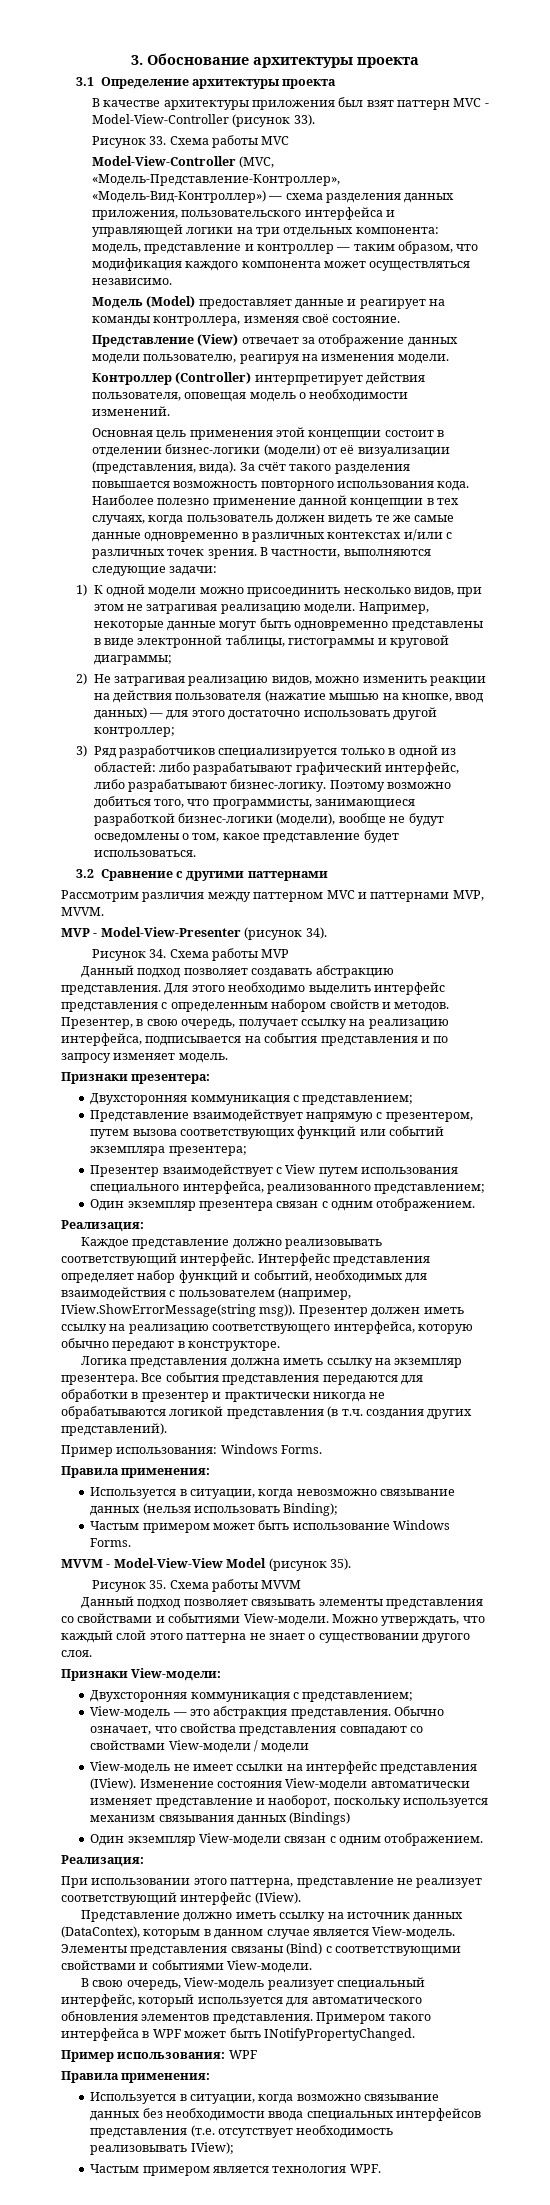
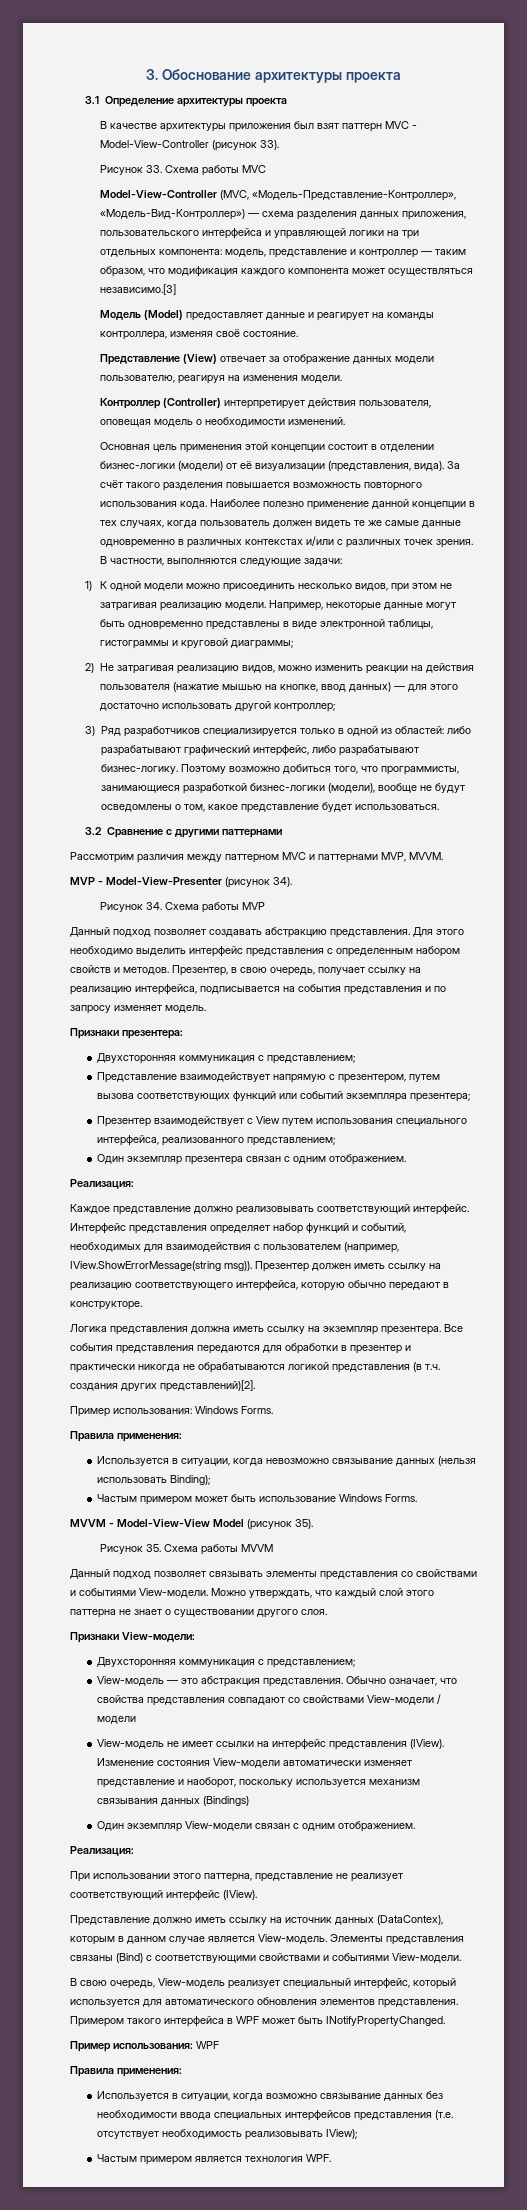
- Model-View-Controller (MVC, «Модель-Представление-Контроллер», «Модель-Вид-Контроллер») — схема разделения данных приложения, пользовательского интерфейса и управляющей логики на три отдельных компонента: модель, представление и контроллер — таким образом, что модификация каждого компонента может осуществляться независимо.
+ Model-View-Controller (MVC, «Модель-Представление-Контроллер», «Модель-Вид-Контроллер») — схема разделения данных приложения, пользовательского интерфейса и управляющей логики на три отдельных компонента: модель, представление и контроллер — таким образом, что модификация каждого компонента может осуществляться независимо.[3]
- Все события представления передаются для обработки в презентер и практически никогда не обрабатываются логикой представления (в т.ч. создания других представлений).
+ Все события представления передаются для обработки в презентер и практически никогда не обрабатываются логикой представления (в т.ч. создания других представлений)[2].

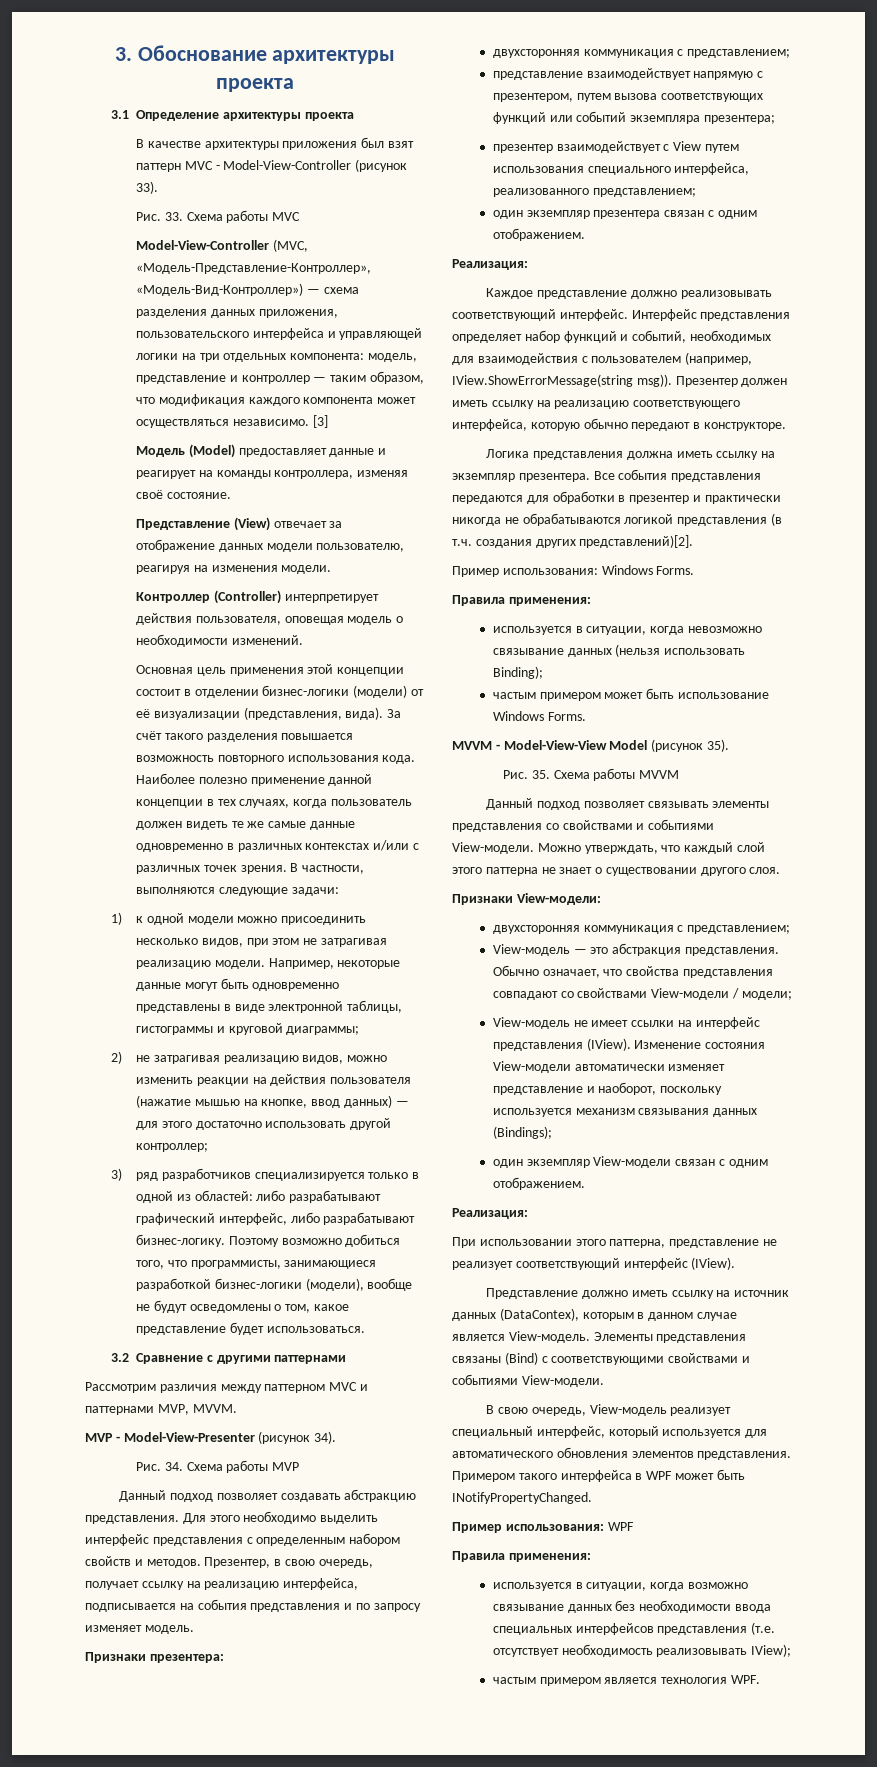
- Рисунок 33. Схема работы MVC
+ Рис. 33. Схема работы MVC
- Model-View-Controller (MVC, «Модель-Представление-Контроллер», «Модель-Вид-Контроллер») — схема разделения данных приложения, пользовательского интерфейса и управляющей логики на три отдельных компонента: модель, представление и контроллер — таким образом, что модификация каждого компонента может осуществляться независимо.[3]
+ Model-View-Controller (MVC, «Модель-Представление-Контроллер», «Модель-Вид-Контроллер») — схема разделения данных приложения, пользовательского интерфейса и управляющей логики на три отдельных компонента: модель, представление и контроллер — таким образом, что модификация каждого компонента может осуществляться независимо. [3]
- 1) К одной модели можно присоединить несколько видов, при этом не затрагивая реализацию модели.
+ 1) к одной модели можно присоединить несколько видов, при этом не затрагивая реализацию модели.
- 2) Не затрагивая реализацию видов, можно изменить реакции на действия пользователя (нажатие мышью на кнопке, ввод данных) — для этого достаточно использовать другой контроллер;
+ 2) не затрагивая реализацию видов, можно изменить реакции на действия пользователя (нажатие мышью на кнопке, ввод данных) — для этого достаточно использовать другой контроллер;
- 3) Ряд разработчиков специализируется только в одной из областей: либо разрабатывают графический интерфейс, либо разрабатывают бизнес-логику.
+ 3) ряд разработчиков специализируется только в одной из областей: либо разрабатывают графический интерфейс, либо разрабатывают бизнес-логику.
- Рисунок 34. Схема работы MVP
+ Рис. 34. Схема работы MVP
  Признаки презентера:
- Двухсторонняя коммуникация с представлением;
- Представление взаимодействует напрямую с презентером, путем вызова соответствующих функций или событий экземпляра презентера;
+ двухсторонняя коммуникация с представлением;
+ представление взаимодействует напрямую с презентером, путем вызова соответствующих функций или событий экземпляра презентера;
- Презентер взаимодействует с View путем использования специального интерфейса, реализованного представлением;
+ презентер взаимодействует с View путем использования специального интерфейса, реализованного представлением;
- Один экземпляр презентера связан с одним отображением.
+ один экземпляр презентера связан с одним отображением.
- Используется в ситуации, когда невозможно связывание данных (нельзя использовать Binding);
+ используется в ситуации, когда невозможно связывание данных (нельзя использовать Binding);
- Частым примером может быть использование Windows Forms.
+ частым примером может быть использование Windows Forms.
- Рисунок 35. Схема работы MVVM
+ Рис. 35. Схема работы MVVM
  Признаки View-модели:
- Двухсторонняя коммуникация с представлением;
+ двухсторонняя коммуникация с представлением;
- Обычно означает, что свойства представления совпадают со свойствами View-модели / модели
+ Обычно означает, что свойства представления совпадают со свойствами View-модели / модели;
- Изменение состояния View-модели автоматически изменяет представление и наоборот, поскольку используется механизм связывания данных (Bindings)
- Один экземпляр View-модели связан с одним отображением.
+ Изменение состояния View-модели автоматически изменяет представление и наоборот, поскольку используется механизм связывания данных (Bindings);
+ один экземпляр View-модели связан с одним отображением.
- Используется в ситуации, когда возможно связывание данных без необходимости ввода специальных интерфейсов представления (т.е. отсутствует необходимость реализовывать IView);
+ используется в ситуации, когда возможно связывание данных без необходимости ввода специальных интерфейсов представления (т.е. отсутствует необходимость реализовывать IView);
- Частым примером является технология WPF.
+ частым примером является технология WPF.

